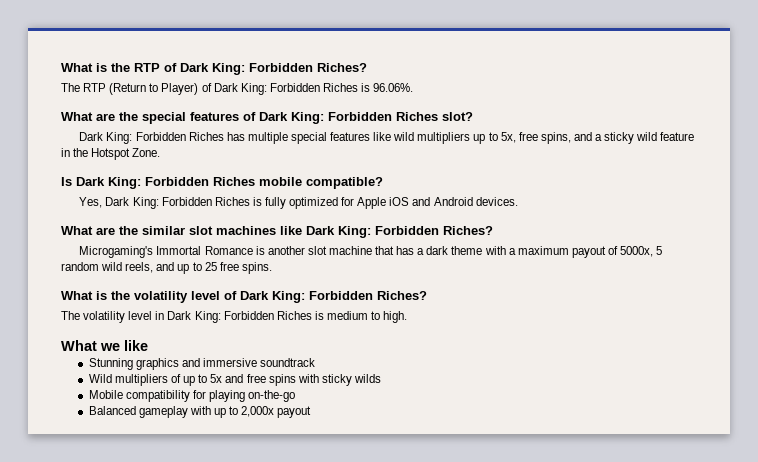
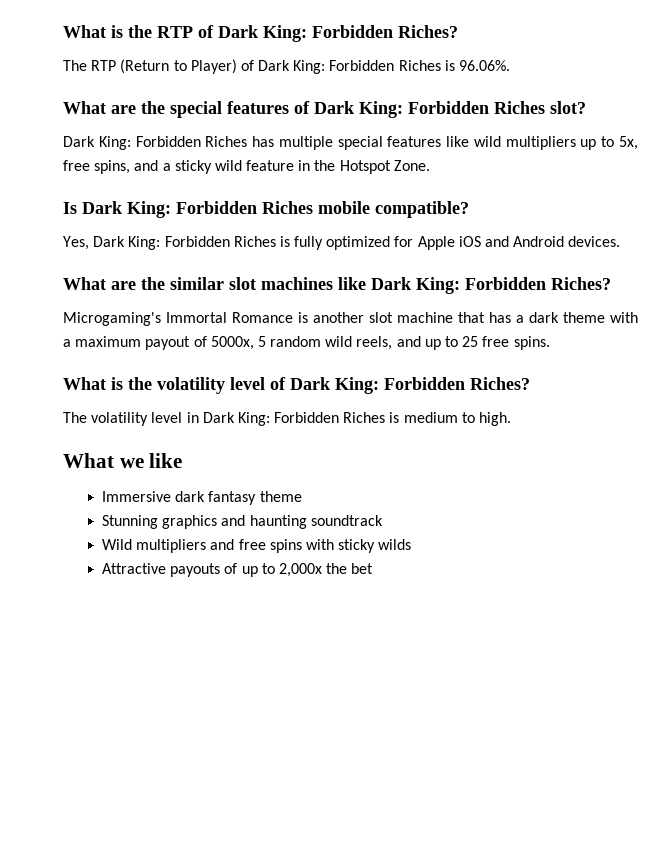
+ Immersive dark fantasy theme
- Stunning graphics and immersive soundtrack
+ Stunning graphics and haunting soundtrack
- Wild multipliers of up to 5x and free spins with sticky wilds
+ Wild multipliers and free spins with sticky wilds
- Mobile compatibility for playing on-the-go
- Balanced gameplay with up to 2,000x payout
+ Attractive payouts of up to 2,000x the bet

